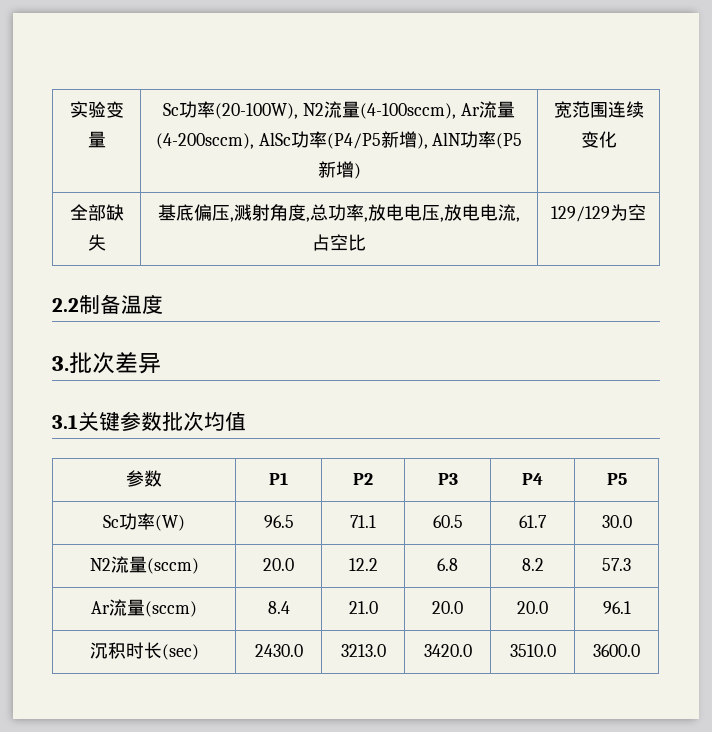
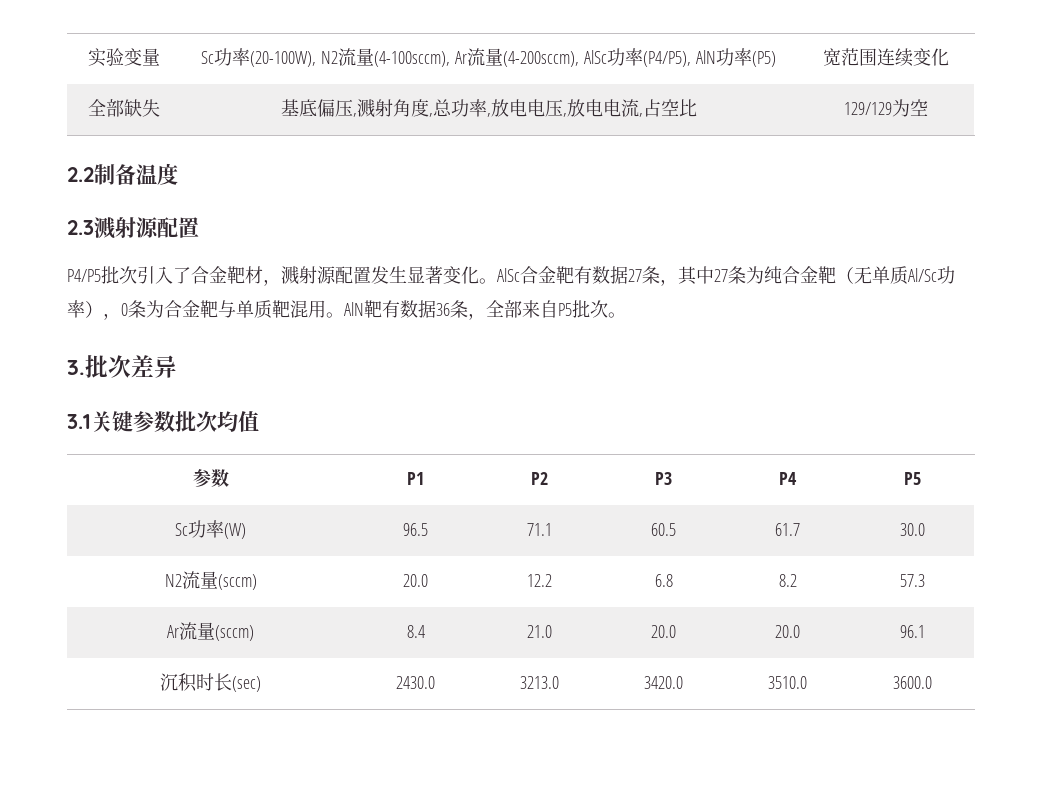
- 实验变量 | Sc功率(20-100W), N2流量(4-100sccm), Ar流量(4-200sccm), AlSc功率(P4/P5新增), AlN功率(P5新增) | 宽范围连续变化
+ 实验变量 | Sc功率(20-100W), N2流量(4-100sccm), Ar流量(4-200sccm), AlSc功率(P4/P5), AlN功率(P5) | 宽范围连续变化
+ 2.3溅射源配置
+ P4/P5批次引入了合金靶材，溅射源配置发生显著变化。AlSc合金靶有数据27条，其中27条为纯合金靶（无单质Al/Sc功率），0条为合金靶与单质靶混用。AlN靶有数据36条，全部来自P5批次。

